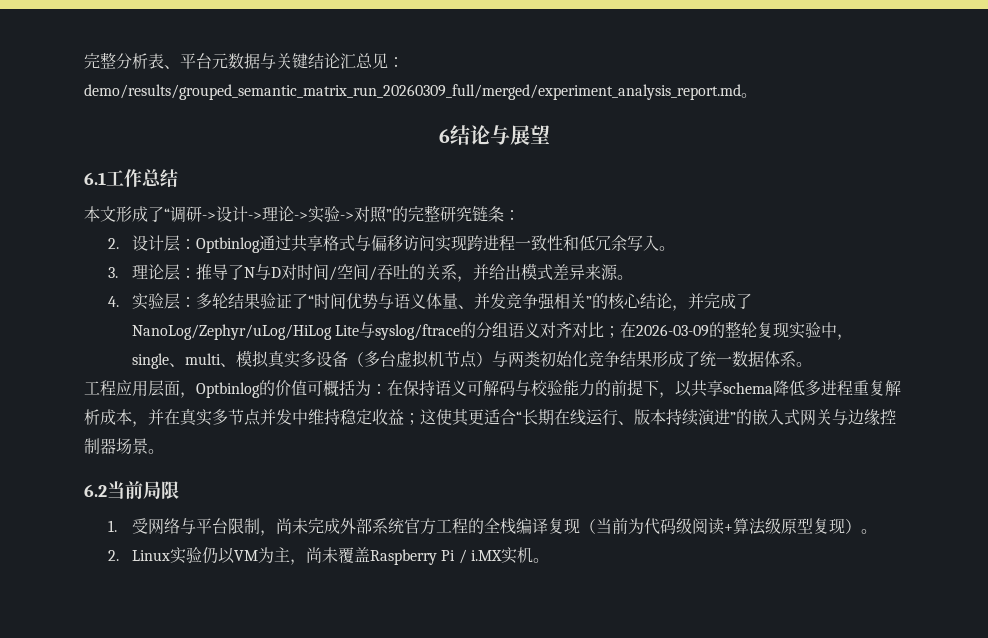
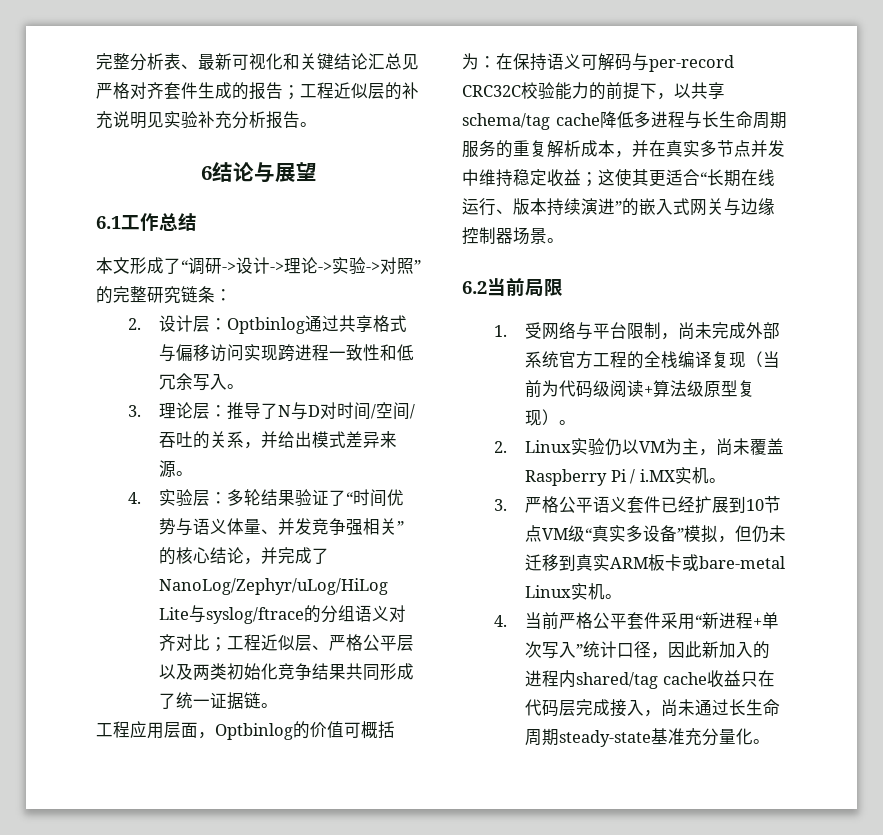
- 完整分析表、平台元数据与关键结论汇总见：demo/results/grouped_semantic_matrix_run_20260309_full/merged/experiment_analysis_report.md。
+ 完整分析表、最新可视化和关键结论汇总见严格对齐套件生成的报告；工程近似层的补充说明见实验补充分析报告。
- 4.实验层：多轮结果验证了“时间优势与语义体量、并发竞争强相关”的核心结论，并完成了NanoLog/Zephyr/uLog/HiLog Lite与syslog/ftrace的分组语义对齐对比；在2026-03-09的整轮复现实验中，single、multi、模拟真实多设备（多台虚拟机节点）与两类初始化竞争结果形成了统一数据体系。
+ 4.实验层：多轮结果验证了“时间优势与语义体量、并发竞争强相关”的核心结论，并完成了NanoLog/Zephyr/uLog/HiLog Lite与syslog/ftrace的分组语义对齐对比；工程近似层、严格公平层以及两类初始化竞争结果共同形成了统一证据链。
- 工程应用层面，Optbinlog的价值可概括为：在保持语义可解码与校验能力的前提下，以共享schema降低多进程重复解析成本，并在真实多节点并发中维持稳定收益；这使其更适合“长期在线运行、版本持续演进”的嵌入式网关与边缘控制器场景。
+ 工程应用层面，Optbinlog的价值可概括为：在保持语义可解码与per-record CRC32C校验能力的前提下，以共享schema/tag cache降低多进程与长生命周期服务的重复解析成本，并在真实多节点并发中维持稳定收益；这使其更适合“长期在线运行、版本持续演进”的嵌入式网关与边缘控制器场景。
+ 3.严格公平语义套件已经扩展到10节点VM级“真实多设备”模拟，但仍未迁移到真实ARM板卡或bare-metal Linux实机。
+ 4.当前严格公平套件采用“新进程+单次写入”统计口径，因此新加入的进程内shared/tag cache收益只在代码层完成接入，尚未通过长生命周期steady-state基准充分量化。

